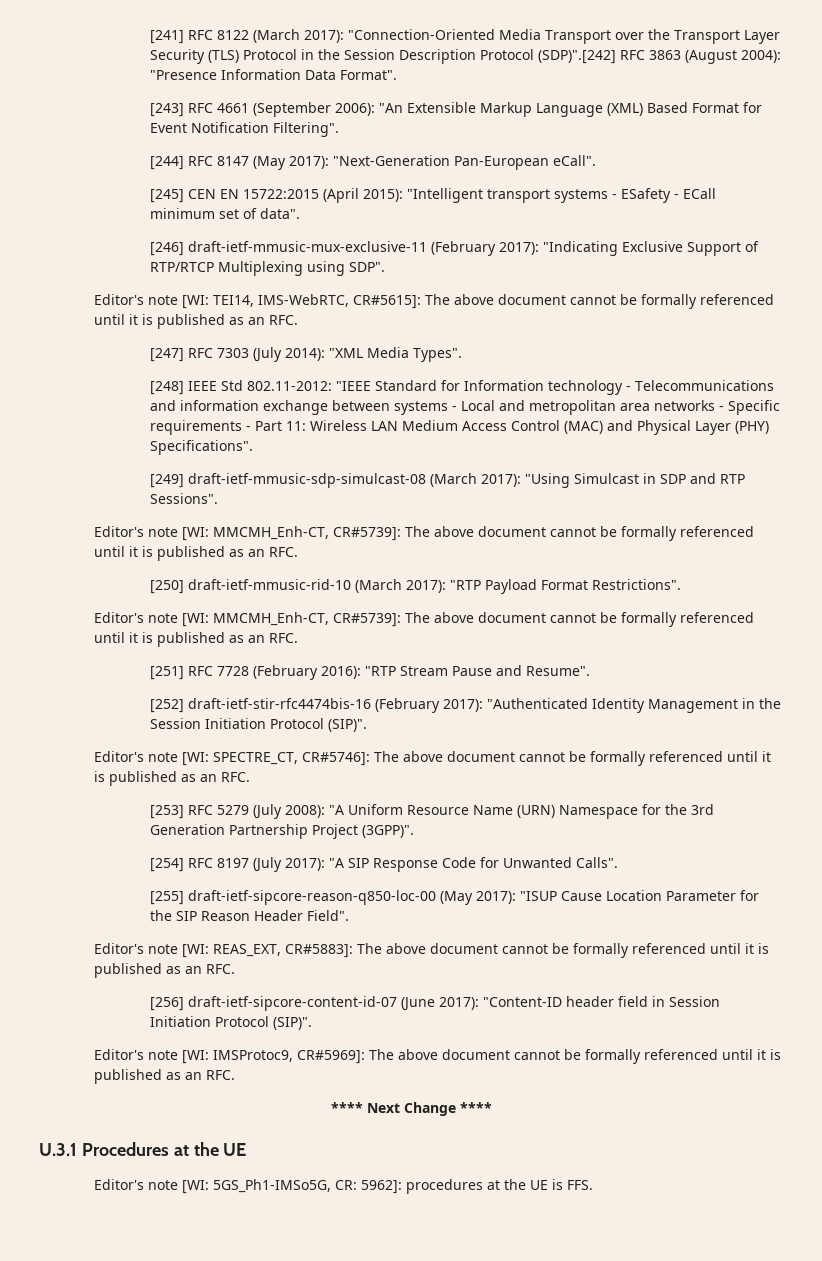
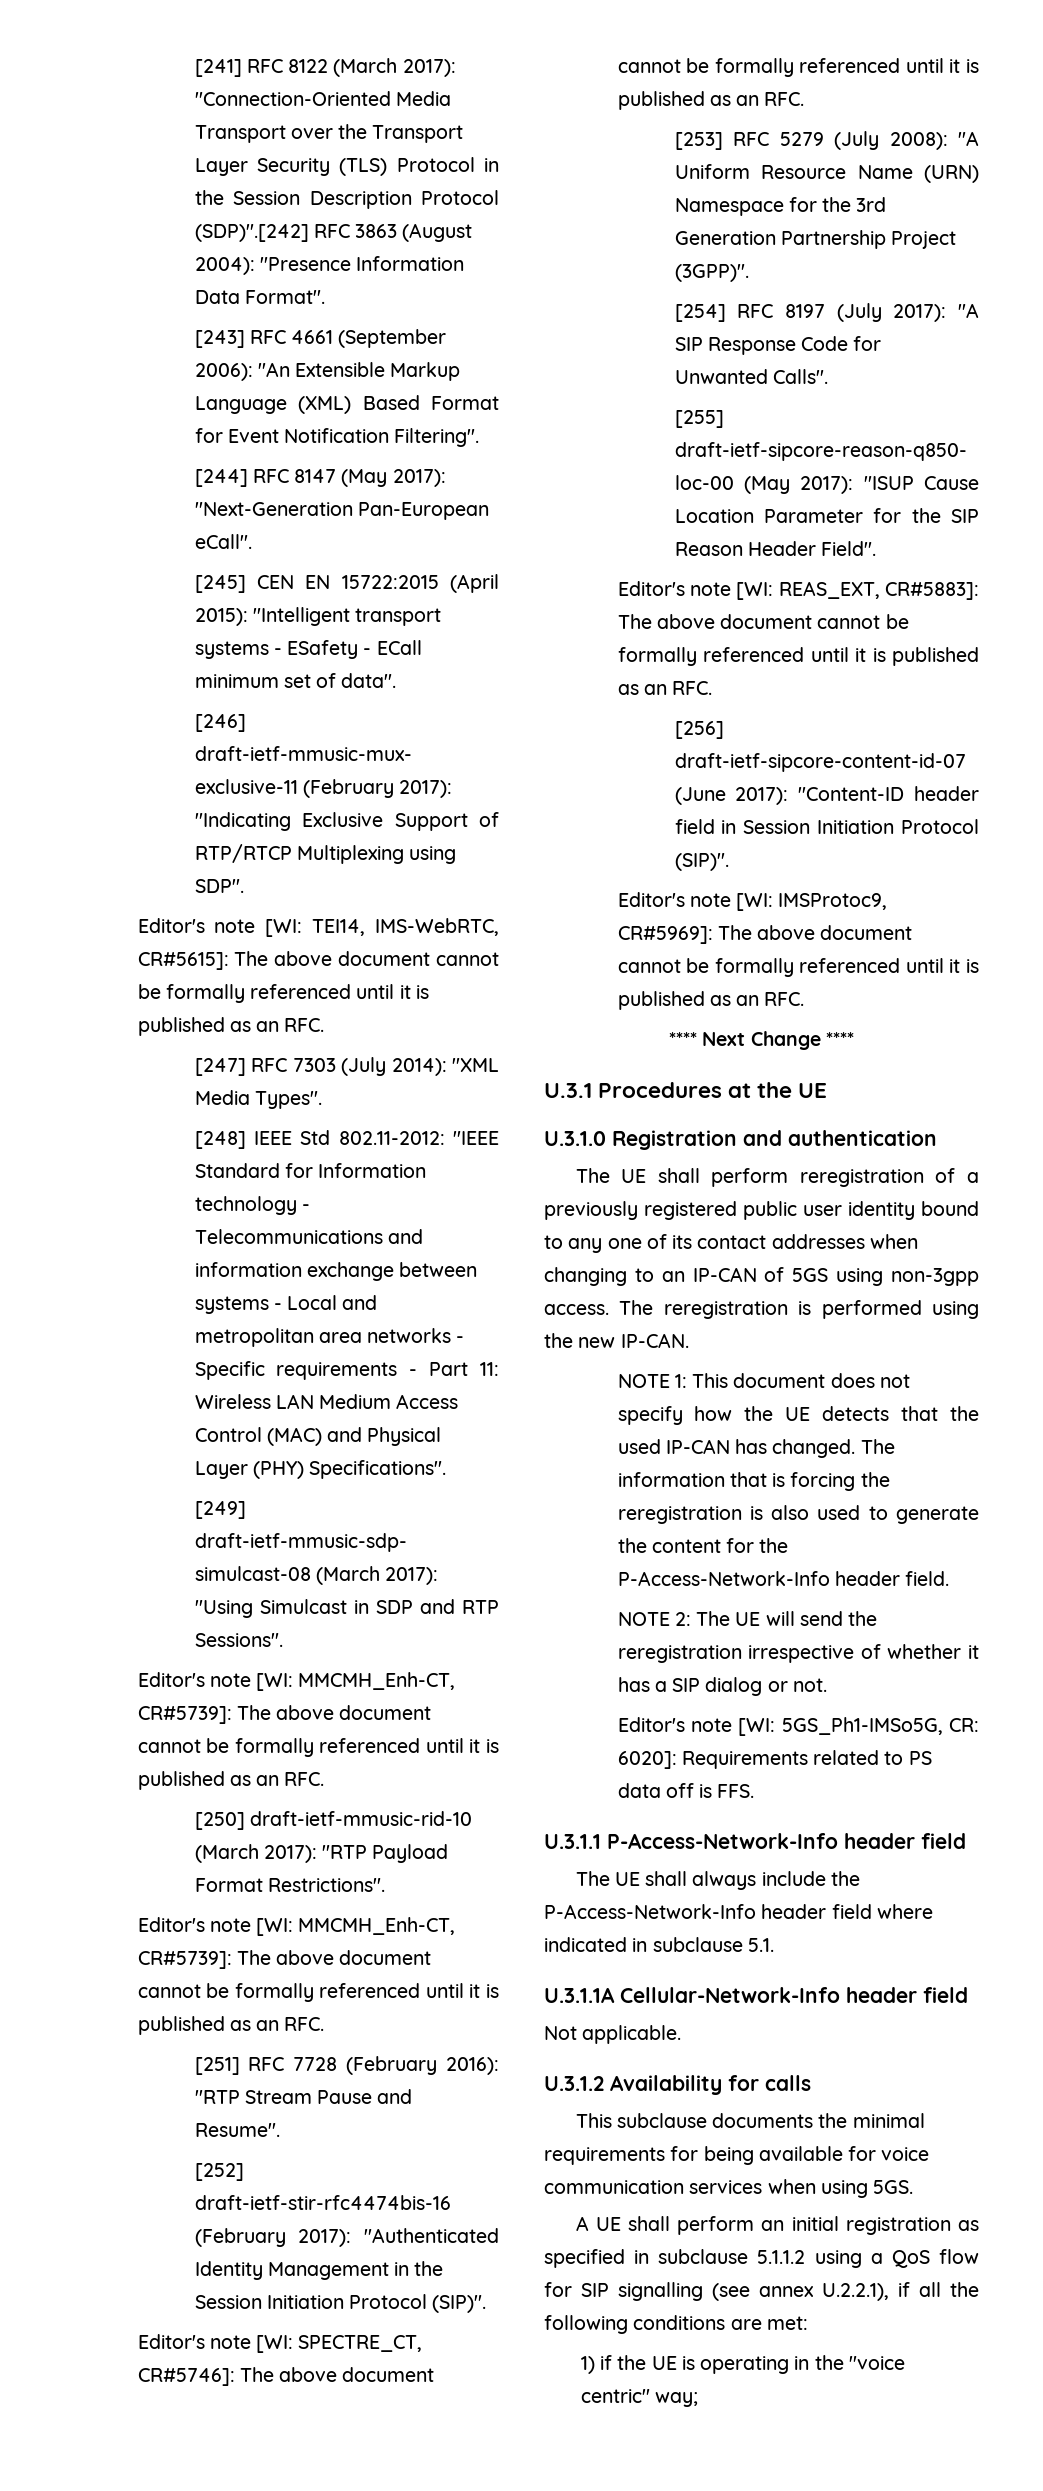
+ U.3.1.0 Registration and authentication
+ The UE shall perform reregistration of a previously registered public user identity bound to any one of its contact addresses when changing to an IP-CAN of 5GS using non-3gpp access. The reregistration is performed using the new IP-CAN.
+ NOTE 1: This document does not specify how the UE detects that the used IP-CAN has changed. The information that is forcing the reregistration is also used to generate the content for the P-Access-Network-Info header field.
+ NOTE 2: The UE will send the reregistration irrespective of whether it has a SIP dialog or not.
- Editor's note [WI: 5GS_Ph1-IMSo5G, CR: 5962]: procedures at the UE is FFS.
+ Editor's note [WI: 5GS_Ph1-IMSo5G, CR: 6020]: Requirements related to PS data off is FFS.
+ U.3.1.1 P-Access-Network-Info header field
+ The UE shall always include the P-Access-Network-Info header field where indicated in subclause 5.1.
+ U.3.1.1A Cellular-Network-Info header field
+ Not applicable.
+ U.3.1.2 Availability for calls
+ This subclause documents the minimal requirements for being available for voice communication services when using 5GS.
+ A UE shall perform an initial registration as specified in subclause 5.1.1.2 using a QoS flow for SIP signalling (see annex U.2.2.1), if all the following conditions are met:
+ 1) if the UE is operating in the "voice centric" way;

